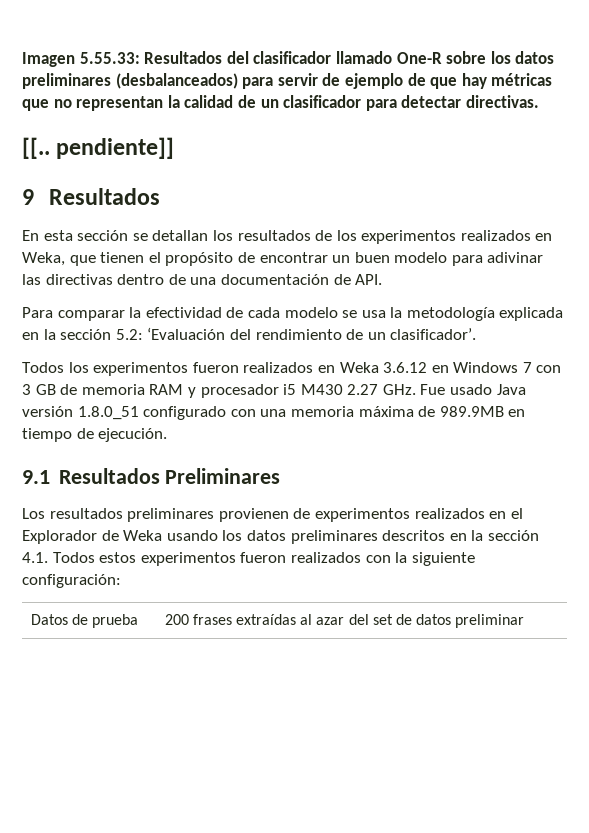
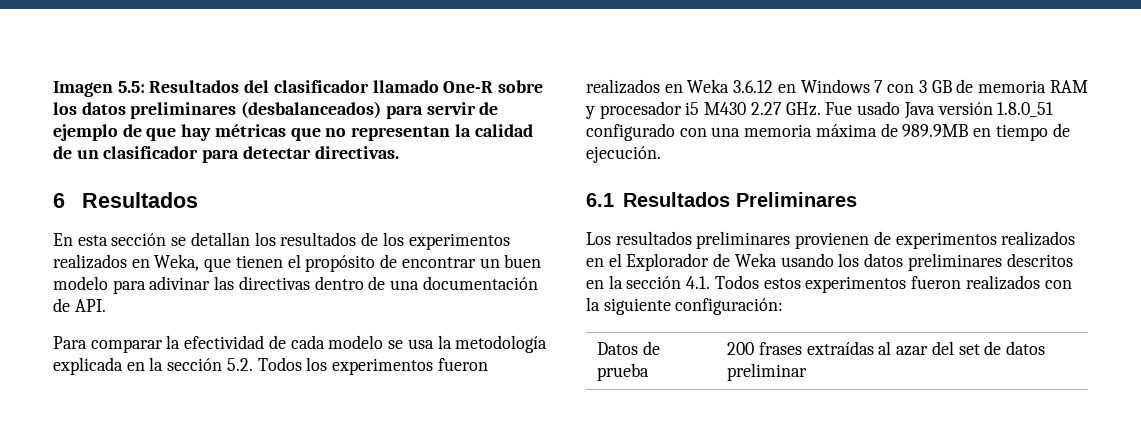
- Imagen 5.55.33: Resultados del clasificador llamado One-R sobre los datos preliminares (desbalanceados) para servir de ejemplo de que hay métricas que no representan la calidad de un clasificador para detectar directivas.
+ Imagen 5.5: Resultados del clasificador llamado One-R sobre los datos preliminares (desbalanceados) para servir de ejemplo de que hay métricas que no representan la calidad de un clasificador para detectar directivas.
- [[.. pendiente]]
- 9 Resultados
+ 6 Resultados
- Para comparar la efectividad de cada modelo se usa la metodología explicada en la sección 5.2: ‘Evaluación del rendimiento de un clasificador’.
- Todos los experimentos fueron realizados en Weka 3.6.12 en Windows 7 con 3 GB de memoria RAM y procesador i5 M430 2.27 GHz. Fue usado Java versión 1.8.0_51 configurado con una memoria máxima de 989.9MB en tiempo de ejecución.
+ Para comparar la efectividad de cada modelo se usa la metodología explicada en la sección 5.2. Todos los experimentos fueron realizados en Weka 3.6.12 en Windows 7 con 3 GB de memoria RAM y procesador i5 M430 2.27 GHz. Fue usado Java versión 1.8.0_51 configurado con una memoria máxima de 989.9MB en tiempo de ejecución.
- 9.1 Resultados Preliminares
+ 6.1 Resultados Preliminares

